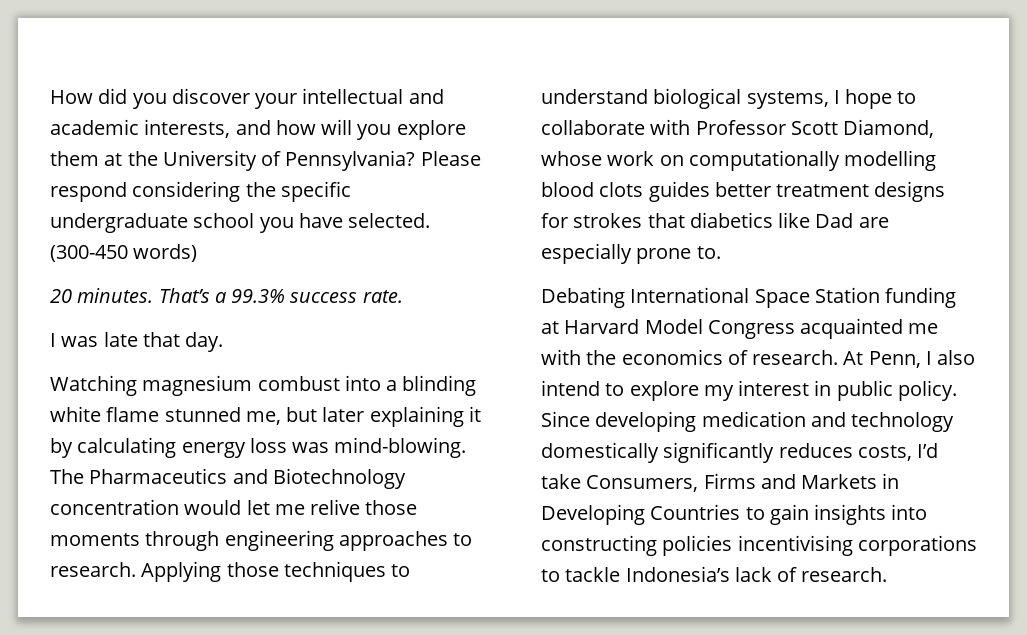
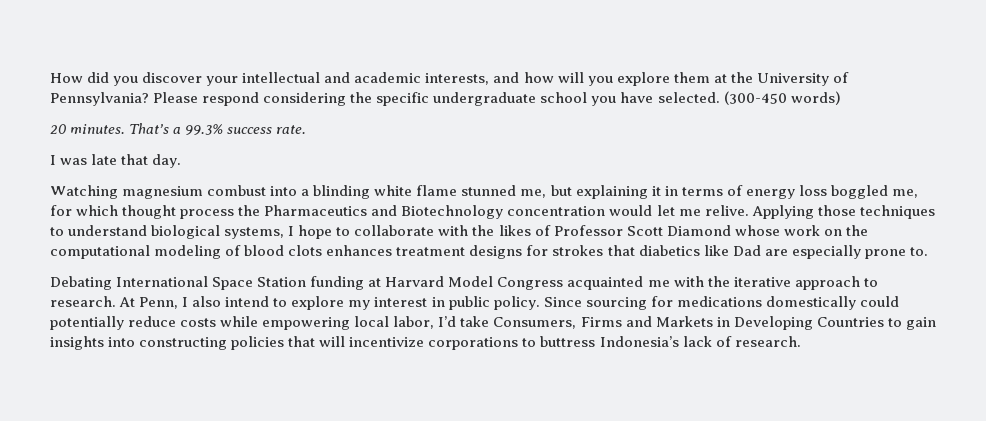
- Watching magnesium combust into a blinding white flame stunned me, but later explaining it by calculating energy loss was mind-blowing. The Pharmaceutics and Biotechnology concentration would let me relive those moments through engineering approaches to research.
+ Watching magnesium combust into a blinding white flame stunned me, but explaining it in terms of energy loss boggled me, for which thought process the Pharmaceutics and Biotechnology concentration would let me relive.
- Applying those techniques to understand biological systems, I hope to collaborate with Professor Scott Diamond, whose work on computationally modelling blood clots guides better treatment designs for strokes that diabetics like Dad are especially prone to.
+ Applying those techniques to understand biological systems, I hope to collaborate with the likes of Professor Scott Diamond whose work on the computational modeling of blood clots enhances treatment designs for strokes that diabetics like Dad are especially prone to.
- Debating International Space Station funding at Harvard Model Congress acquainted me with the economics of research.
+ Debating International Space Station funding at Harvard Model Congress acquainted me with the iterative approach to research.
- Since developing medication and technology domestically significantly reduces costs, I’d take Consumers, Firms and Markets in Developing Countries to gain insights into constructing policies incentivising corporations to tackle Indonesia’s lack of research.
+ Since sourcing for medications domestically could potentially reduce costs while empowering local labor, I’d take Consumers, Firms and Markets in Developing Countries to gain insights into constructing policies that will incentivize corporations to buttress Indonesia’s lack of research.

